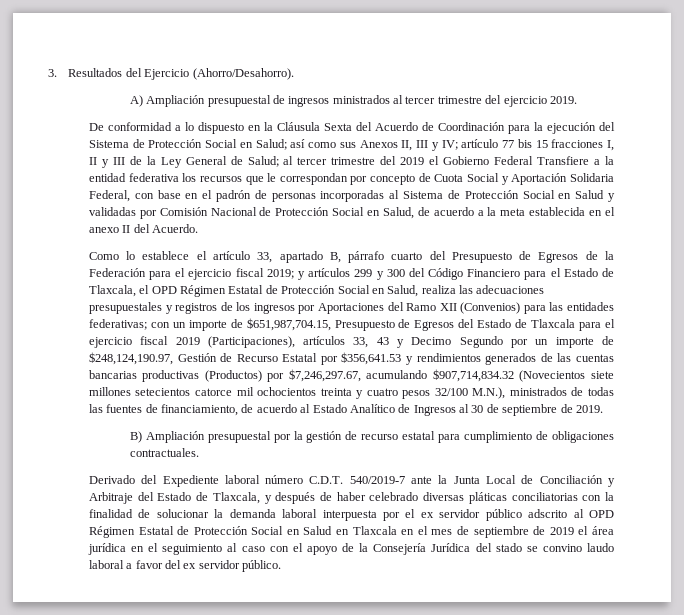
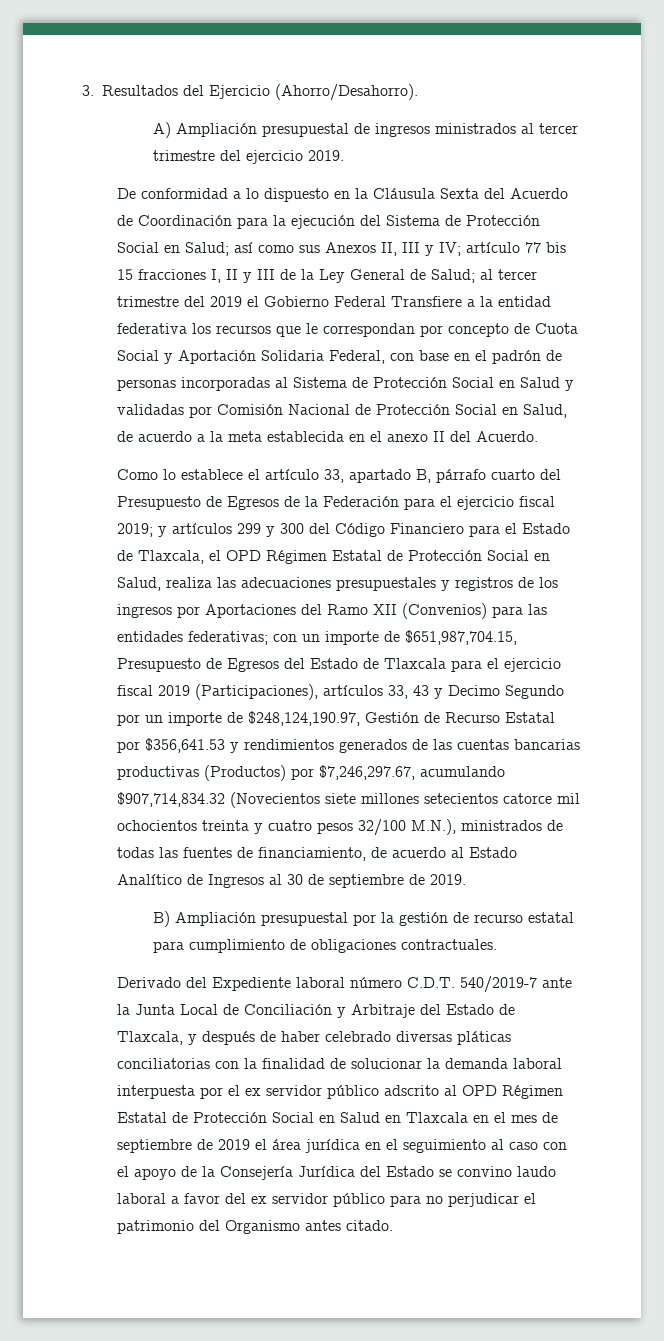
- Derivado del Expediente laboral número C.D.T. 540/2019-7 ante la Junta Local de Conciliación y Arbitraje del Estado de Tlaxcala, y después de haber celebrado diversas pláticas conciliatorias con la finalidad de solucionar la demanda laboral interpuesta por el ex servidor público adscrito al OPD Régimen Estatal de Protección Social en Salud en Tlaxcala en el mes de septiembre de 2019 el área jurídica en el seguimiento al caso con el apoyo de la Consejería Jurídica del stado se convino laudo laboral a favor del ex servidor público.
+ Derivado del Expediente laboral número C.D.T. 540/2019-7 ante la Junta Local de Conciliación y Arbitraje del Estado de Tlaxcala, y después de haber celebrado diversas pláticas conciliatorias con la finalidad de solucionar la demanda laboral interpuesta por el ex servidor público adscrito al OPD Régimen Estatal de Protección Social en Salud en Tlaxcala en el mes de septiembre de 2019 el área jurídica en el seguimiento al caso con el apoyo de la Consejería Jurídica del Estado se convino laudo laboral a favor del ex servidor público para no perjudicar el patrimonio del Organismo antes citado.

